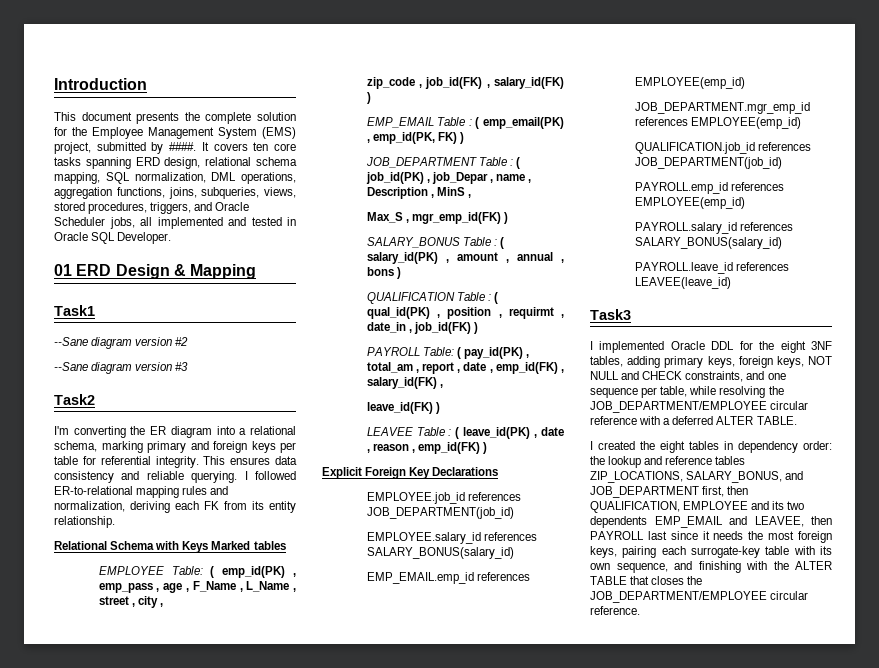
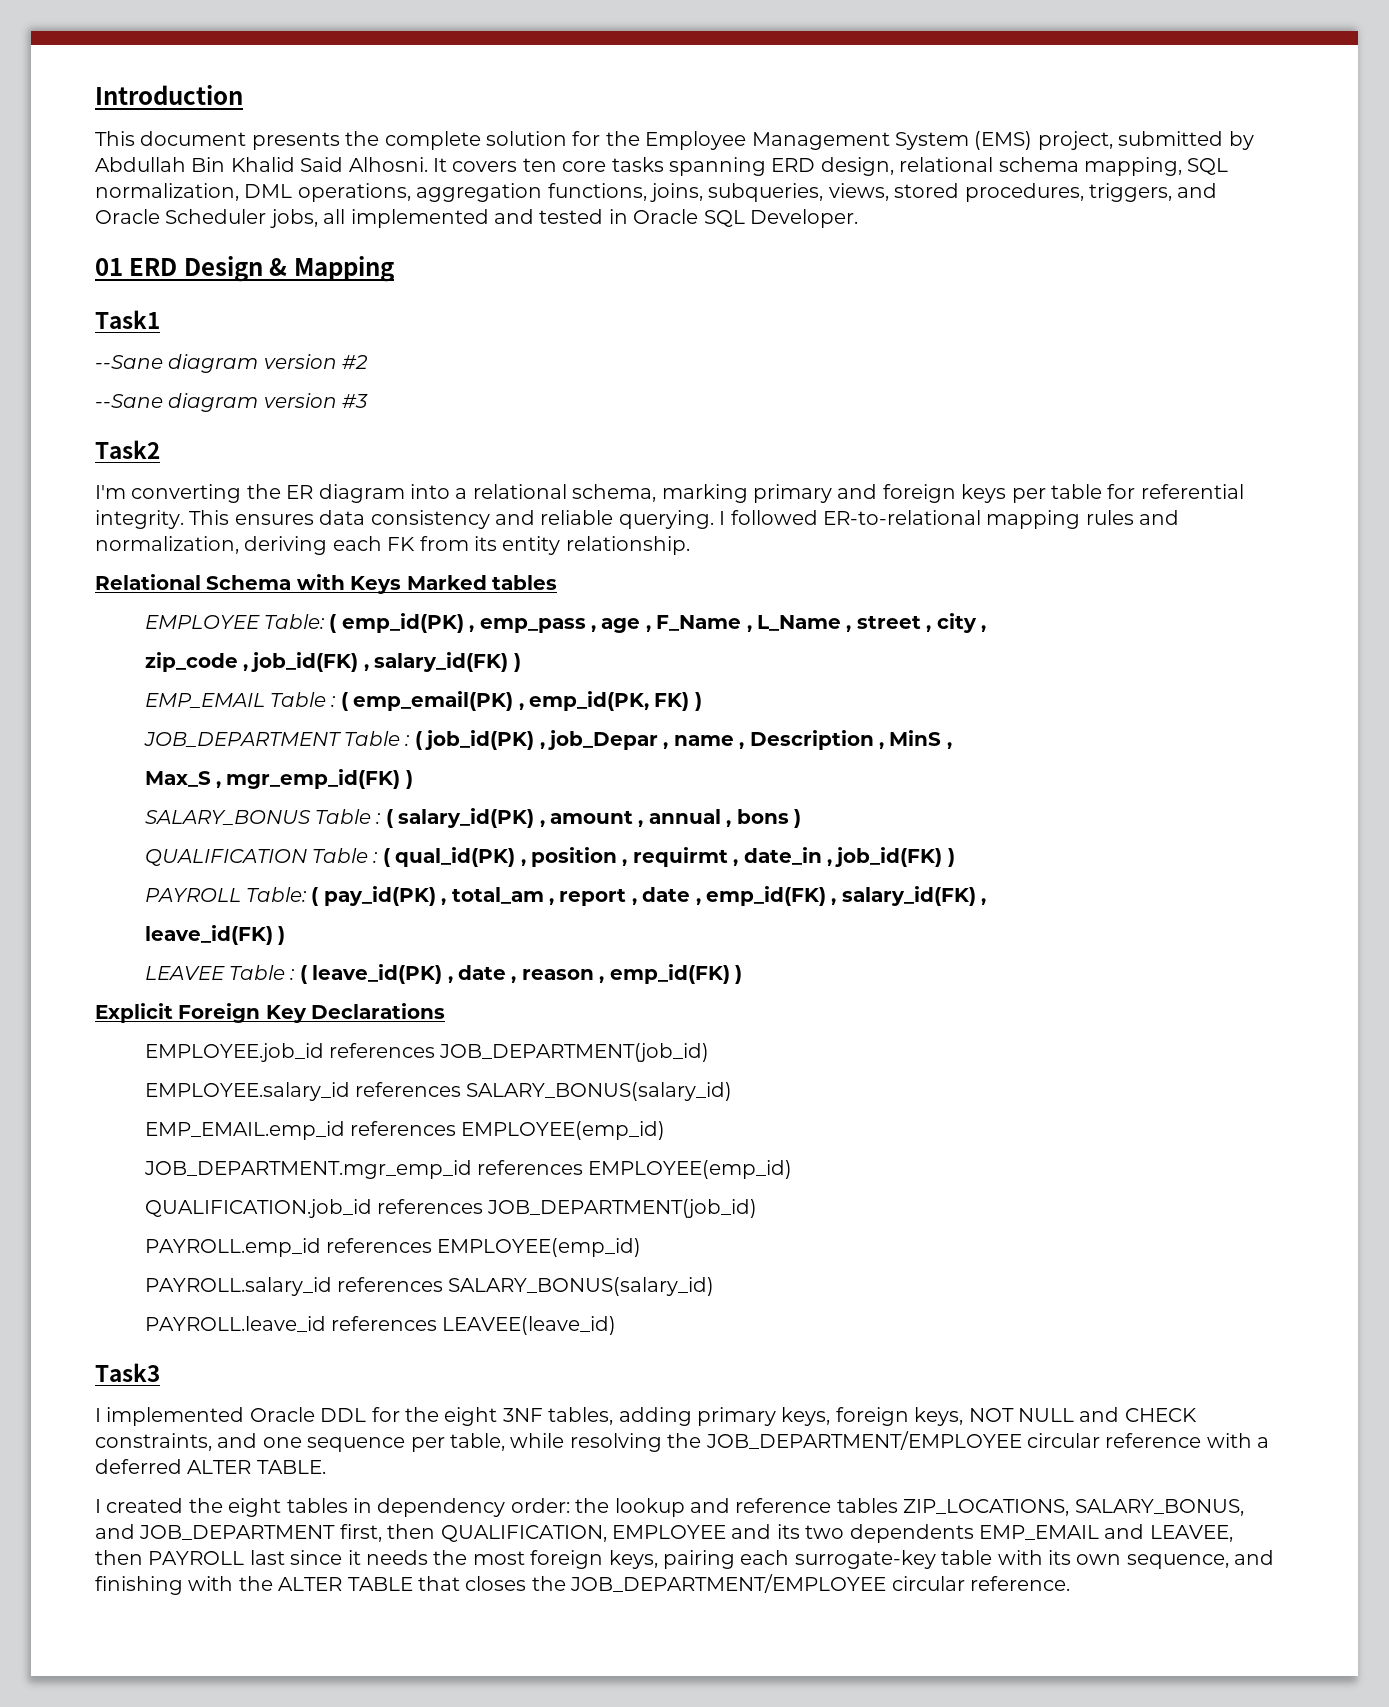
- This document presents the complete solution for the Employee Management System (EMS) project, submitted by ####.
+ This document presents the complete solution for the Employee Management System (EMS) project, submitted by Abdullah Bin Khalid Said Alhosni.

